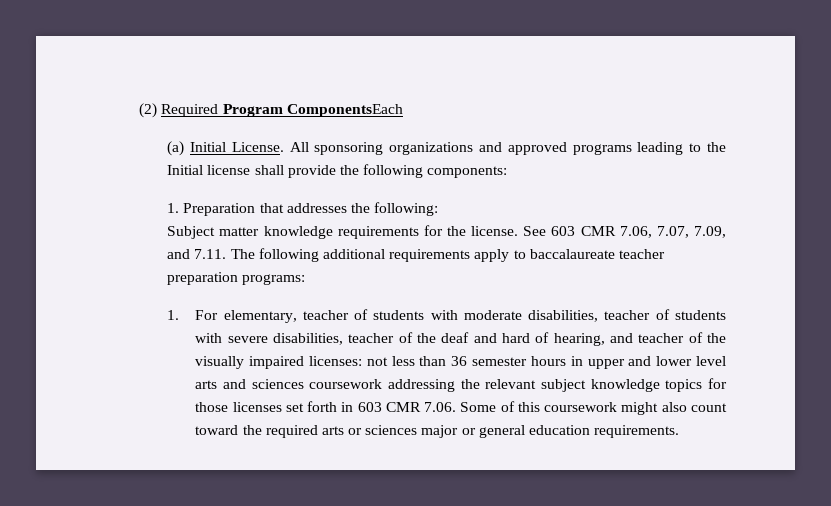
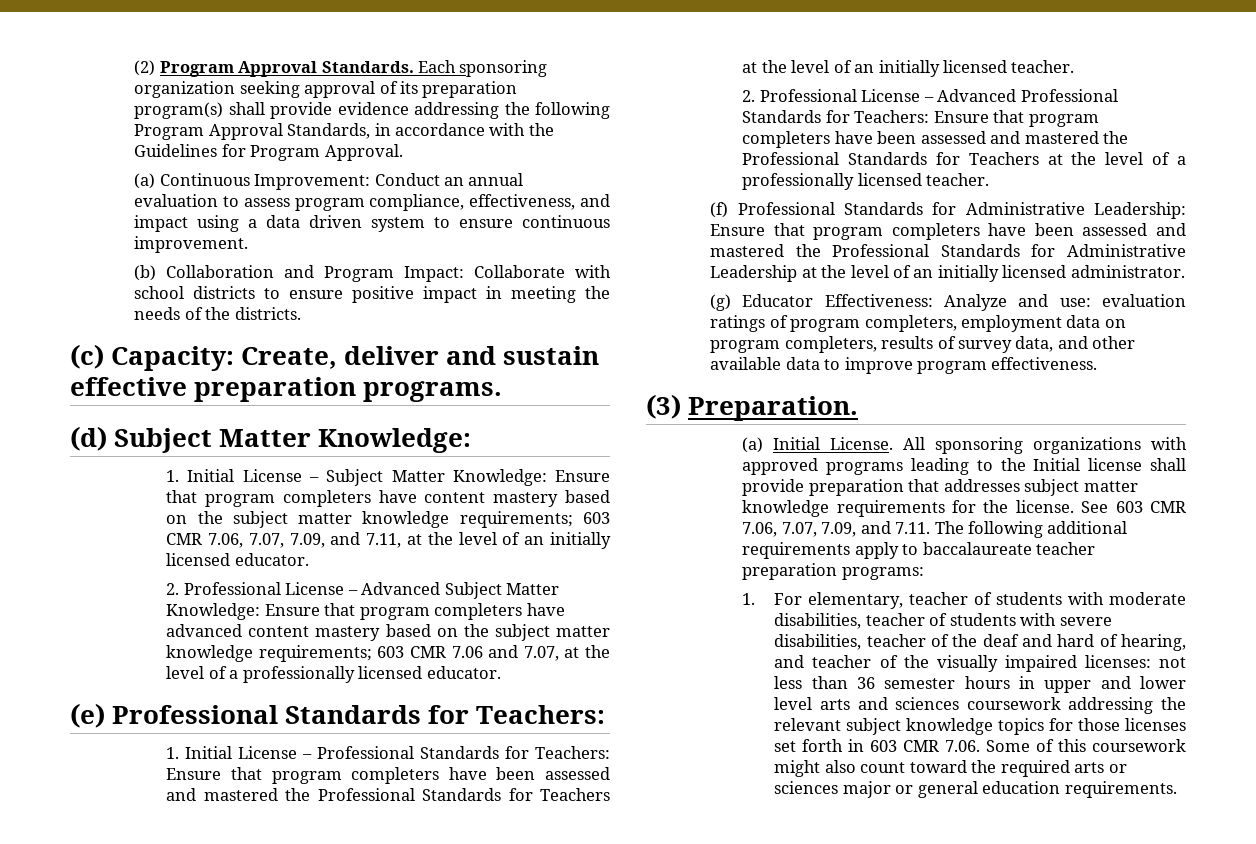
- (2) Required Program ComponentsEach
+ (2) Program Approval Standards. Each sponsoring organization seeking approval of its preparation program(s) shall provide evidence addressing the following Program Approval Standards, in accordance with the Guidelines for Program Approval.
+ (a) Continuous Improvement: Conduct an annual evaluation to assess program compliance, effectiveness, and impact using a data driven system to ensure continuous improvement.
+ (b) Collaboration and Program Impact: Collaborate with school districts to ensure positive impact in meeting the needs of the districts.
+ (c) Capacity: Create, deliver and sustain effective preparation programs.
+ (d) Subject Matter Knowledge:
+ 1. Initial License – Subject Matter Knowledge: Ensure that program completers have content mastery based on the subject matter knowledge requirements; 603 CMR 7.06, 7.07, 7.09, and 7.11, at the level of an initially licensed educator.
+ 2. Professional License – Advanced Subject Matter Knowledge: Ensure that program completers have advanced content mastery based on the subject matter knowledge requirements; 603 CMR 7.06 and 7.07, at the level of a professionally licensed educator.
+ (e) Professional Standards for Teachers:
+ 1. Initial License – Professional Standards for Teachers: Ensure that program completers have been assessed and mastered the Professional Standards for Teachers at the level of an initially licensed teacher.
+ 2. Professional License – Advanced Professional Standards for Teachers: Ensure that program completers have been assessed and mastered the Professional Standards for Teachers at the level of a professionally licensed teacher.
+ (f) Professional Standards for Administrative Leadership: Ensure that program completers have been assessed and mastered the Professional Standards for Administrative Leadership at the level of an initially licensed administrator.
+ (g) Educator Effectiveness: Analyze and use: evaluation ratings of program completers, employment data on program completers, results of survey data, and other available data to improve program effectiveness.
+ (3) Preparation.
- All sponsoring organizations and approved programs leading to the Initial license shall provide the following components:
- 1. Preparation that addresses the following:
- Subject matter knowledge requirements for the license.
+ All sponsoring organizations with approved programs leading to the Initial license shall provide preparation that addresses subject matter knowledge requirements for the license.

